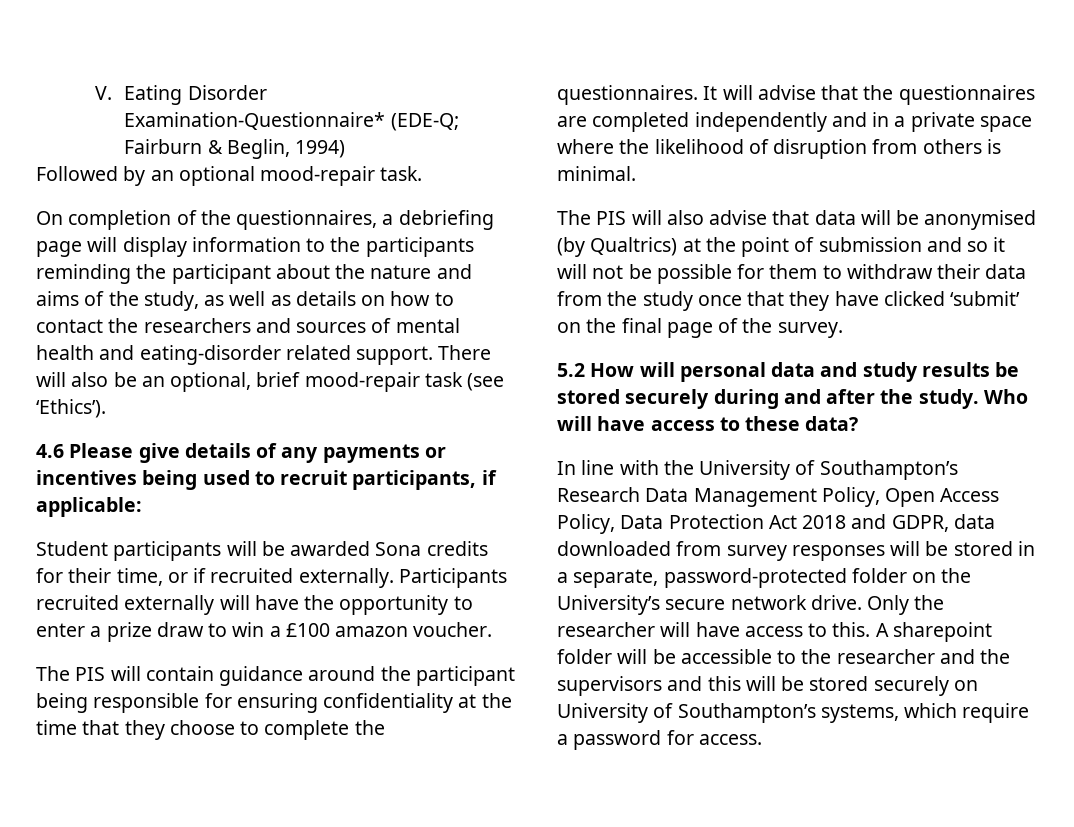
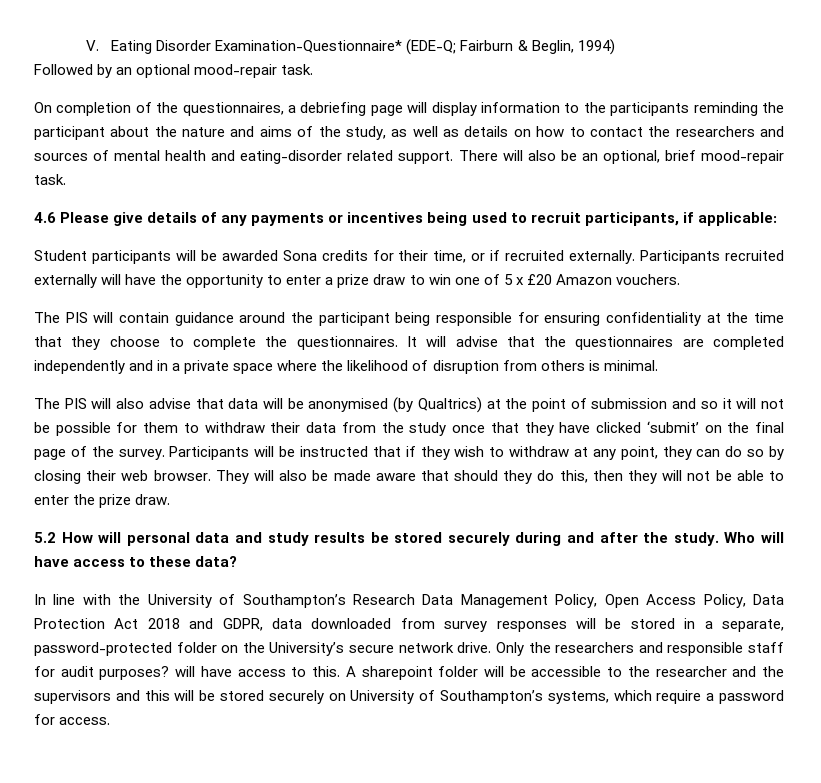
- There will also be an optional, brief mood-repair task (see ‘Ethics’).
+ There will also be an optional, brief mood-repair task.
- Participants recruited externally will have the opportunity to enter a prize draw to win a £100 amazon voucher.
+ Participants recruited externally will have the opportunity to enter a prize draw to win one of 5 x £20 Amazon vouchers.
+ Participants will be instructed that if they wish to withdraw at any point, they can do so by closing their web browser. They will also be made aware that should they do this, then they will not be able to enter the prize draw.
- Only the researcher will have access to this.
+ Only the researchers and responsible staff for audit purposes? will have access to this.

